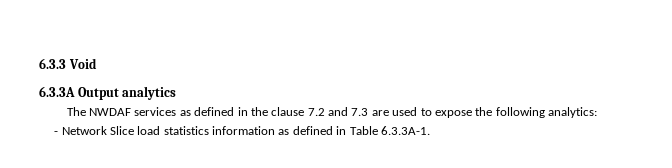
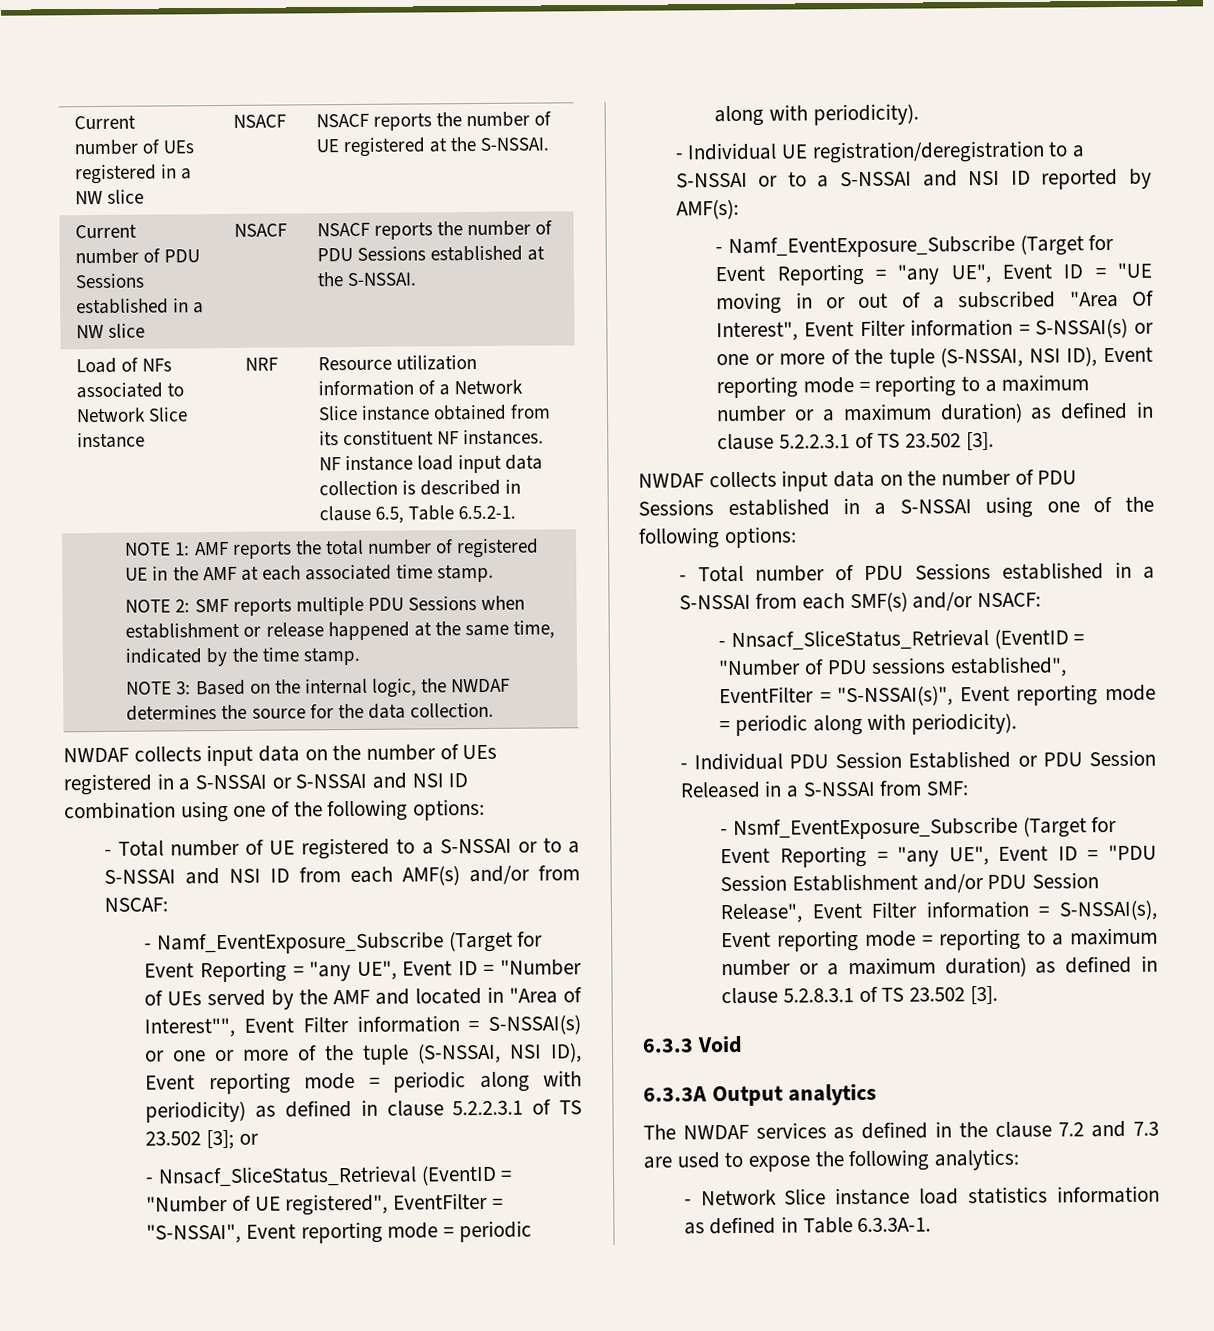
+ Current number of UEs registered in a NW slice | NSACF | NSACF reports the number of UE registered at the S-NSSAI.
+ Current number of PDU Sessions established in a NW slice | NSACF | NSACF reports the number of PDU Sessions established at the S-NSSAI.
+ Load of NFs associated to Network Slice instance | NRF | Resource utilization information of a Network Slice instance obtained from its constituent NF instances. NF instance load input data collection is described in clause 6.5, Table 6.5.2-1.
+ NOTE 1: AMF reports the total number of registered UE in the AMF at each associated time stamp.
+ NOTE 2: SMF reports multiple PDU Sessions when establishment or release happened at the same time, indicated by the time stamp.
+ NOTE 3: Based on the internal logic, the NWDAF determines the source for the data collection.
+ NWDAF collects input data on the number of UEs registered in a S-NSSAI or S-NSSAI and NSI ID combination using one of the following options:
+ - Total number of UE registered to a S-NSSAI or to a S-NSSAI and NSI ID from each AMF(s) and/or from NSCAF:
+ - Namf_EventExposure_Subscribe (Target for Event Reporting = "any UE", Event ID = "Number of UEs served by the AMF and located in "Area of Interest"", Event Filter information = S-NSSAI(s) or one or more of the tuple (S-NSSAI, NSI ID), Event reporting mode = periodic along with periodicity) as defined in clause 5.2.2.3.1 of TS 23.502 [3]; or
+ - Nnsacf_SliceStatus_Retrieval (EventID = "Number of UE registered", EventFilter = "S-NSSAI", Event reporting mode = periodic along with periodicity).
+ - Individual UE registration/deregistration to a S-NSSAI or to a S-NSSAI and NSI ID reported by AMF(s):
+ - Namf_EventExposure_Subscribe (Target for Event Reporting = "any UE", Event ID = "UE moving in or out of a subscribed "Area Of Interest", Event Filter information = S-NSSAI(s) or one or more of the tuple (S-NSSAI, NSI ID), Event reporting mode = reporting to a maximum number or a maximum duration) as defined in clause 5.2.2.3.1 of TS 23.502 [3].
+ NWDAF collects input data on the number of PDU Sessions established in a S-NSSAI using one of the following options:
+ - Total number of PDU Sessions established in a S-NSSAI from each SMF(s) and/or NSACF:
+ - Nnsacf_SliceStatus_Retrieval (EventID = "Number of PDU sessions established", EventFilter = "S-NSSAI(s)", Event reporting mode = periodic along with periodicity).
+ - Individual PDU Session Established or PDU Session Released in a S-NSSAI from SMF:
+ - Nsmf_EventExposure_Subscribe (Target for Event Reporting = "any UE", Event ID = "PDU Session Establishment and/or PDU Session Release", Event Filter information = S-NSSAI(s), Event reporting mode = reporting to a maximum number or a maximum duration) as defined in clause 5.2.8.3.1 of TS 23.502 [3].
- - Network Slice load statistics information as defined in Table 6.3.3A-1.
+ - Network Slice instance load statistics information as defined in Table 6.3.3A-1.

